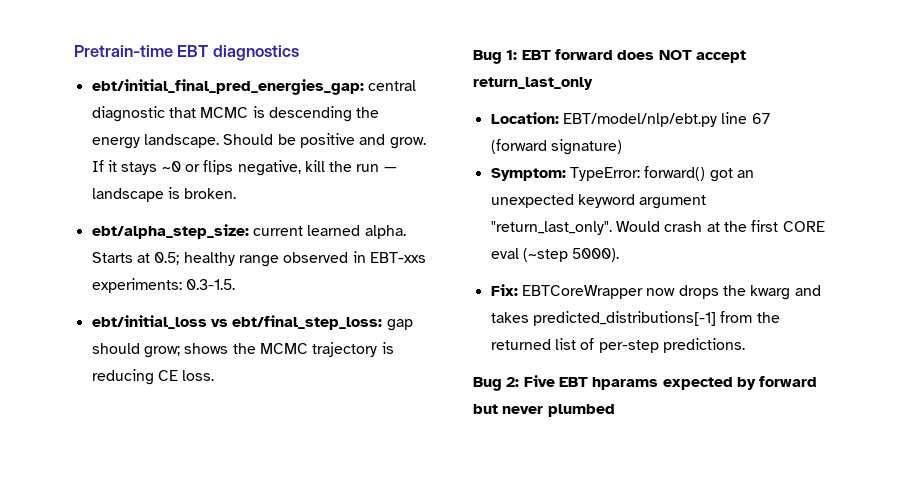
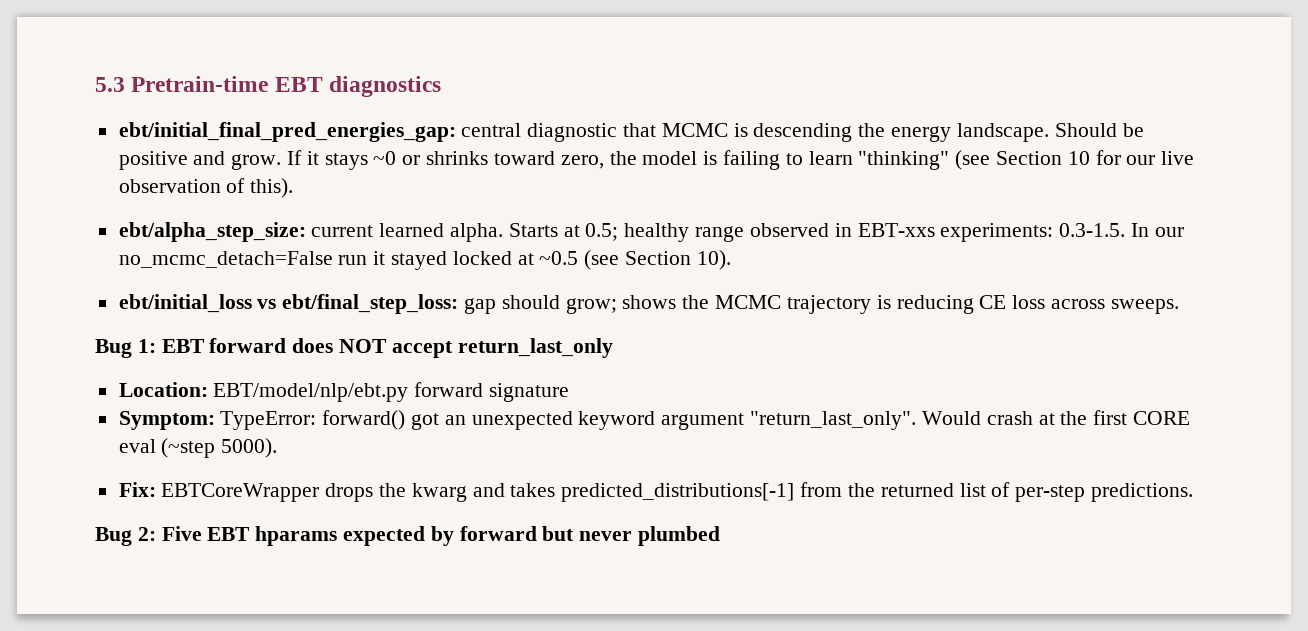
- Pretrain-time EBT diagnostics
+ 5.3 Pretrain-time EBT diagnostics
- If it stays ~0 or flips negative, kill the run — landscape is broken.
+ If it stays ~0 or shrinks toward zero, the model is failing to learn "thinking" (see Section 10 for our live observation of this).
- Starts at 0.5; healthy range observed in EBT-xxs experiments: 0.3-1.5.
+ Starts at 0.5; healthy range observed in EBT-xxs experiments: 0.3-1.5. In our no_mcmc_detach=False run it stayed locked at ~0.5 (see Section 10).
- ebt/initial_loss vs ebt/final_step_loss: gap should grow; shows the MCMC trajectory is reducing CE loss.
+ ebt/initial_loss vs ebt/final_step_loss: gap should grow; shows the MCMC trajectory is reducing CE loss across sweeps.
- Location: EBT/model/nlp/ebt.py line 67 (forward signature)
+ Location: EBT/model/nlp/ebt.py forward signature
- Fix: EBTCoreWrapper now drops the kwarg and takes predicted_distributions[-1] from the returned list of per-step predictions.
+ Fix: EBTCoreWrapper drops the kwarg and takes predicted_distributions[-1] from the returned list of per-step predictions.

